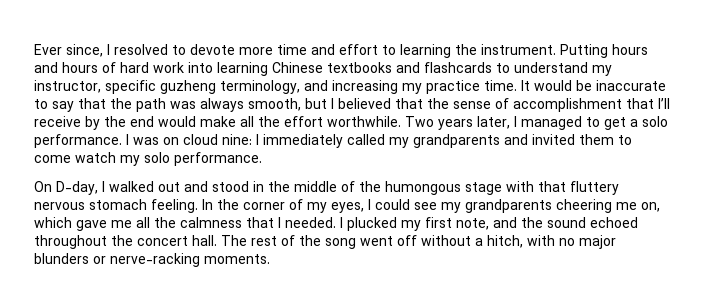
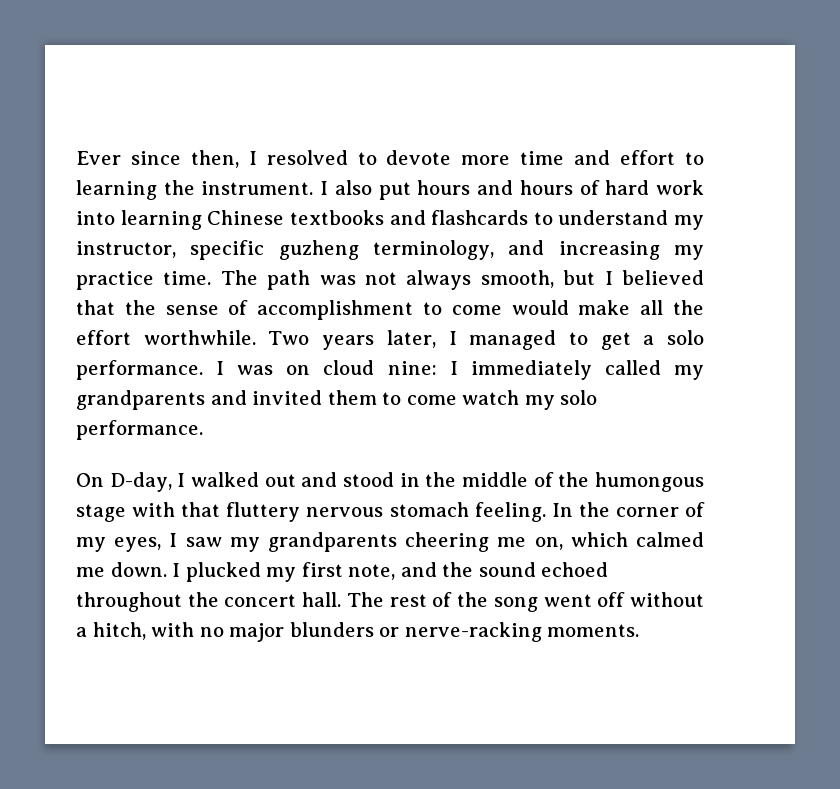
- Ever since, I resolved to devote more time and effort to learning the instrument.
+ Ever since then, I resolved to devote more time and effort to learning the instrument.
- Putting hours and hours of hard work into learning Chinese textbooks and flashcards to understand my instructor, specific guzheng terminology, and increasing my practice time.
+ I also put hours and hours of hard work into learning Chinese textbooks and flashcards to understand my instructor, specific guzheng terminology, and increasing my practice time.
- It would be inaccurate to say that the path was always smooth, but I believed that the sense of accomplishment that I’ll receive by the end would make all the effort worthwhile.
+ The path was not always smooth, but I believed that the sense of accomplishment to come would make all the effort worthwhile.
- In the corner of my eyes, I could see my grandparents cheering me on, which gave me all the calmness that I needed.
+ In the corner of my eyes, I saw my grandparents cheering me on, which calmed me down.

